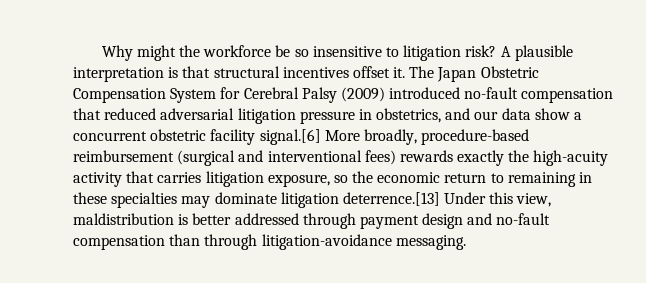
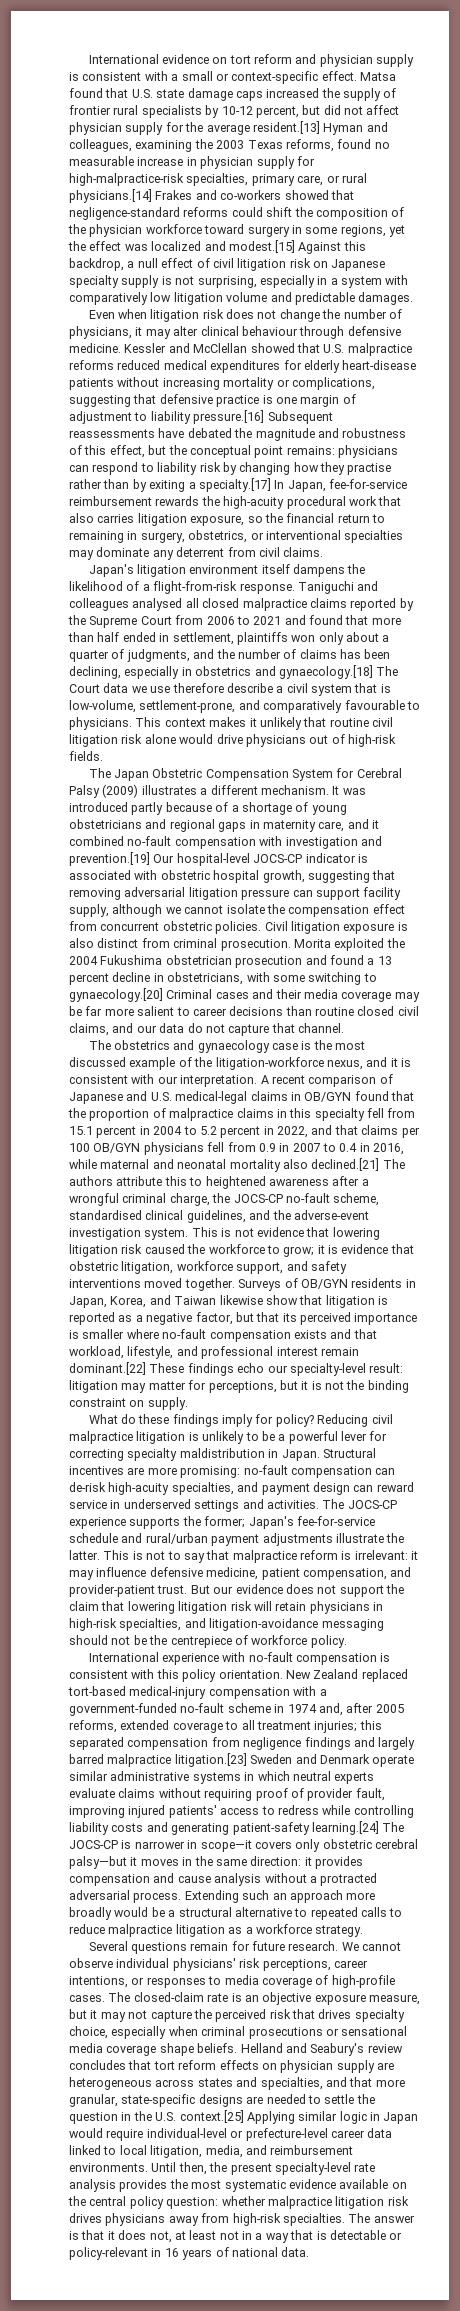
- Why might the workforce be so insensitive to litigation risk? A plausible interpretation is that structural incentives offset it. The Japan Obstetric Compensation System for Cerebral Palsy (2009) introduced no-fault compensation that reduced adversarial litigation pressure in obstetrics, and our data show a concurrent obstetric facility signal.[6] More broadly, procedure-based reimbursement (surgical and interventional fees) rewards exactly the high-acuity activity that carries litigation exposure, so the economic return to remaining in these specialties may dominate litigation deterrence.[13] Under this view, maldistribution is better addressed through payment design and no-fault compensation than through litigation-avoidance messaging.
+ International evidence on tort reform and physician supply is consistent with a small or context-specific effect. Matsa found that U.S. state damage caps increased the supply of frontier rural specialists by 10-12 percent, but did not affect physician supply for the average resident.[13] Hyman and colleagues, examining the 2003 Texas reforms, found no measurable increase in physician supply for high-malpractice-risk specialties, primary care, or rural physicians.[14] Frakes and co-workers showed that negligence-standard reforms could shift the composition of the physician workforce toward surgery in some regions, yet the effect was localized and modest.[15] Against this backdrop, a null effect of civil litigation risk on Japanese specialty supply is not surprising, especially in a system with comparatively low litigation volume and predictable damages.
+ Even when litigation risk does not change the number of physicians, it may alter clinical behaviour through defensive medicine. Kessler and McClellan showed that U.S. malpractice reforms reduced medical expenditures for elderly heart-disease patients without increasing mortality or complications, suggesting that defensive practice is one margin of adjustment to liability pressure.[16] Subsequent reassessments have debated the magnitude and robustness of this effect, but the conceptual point remains: physicians can respond to liability risk by changing how they practise rather than by exiting a specialty.[17] In Japan, fee-for-service reimbursement rewards the high-acuity procedural work that also carries litigation exposure, so the financial return to remaining in surgery, obstetrics, or interventional specialties may dominate any deterrent from civil claims.
+ Japan's litigation environment itself dampens the likelihood of a flight-from-risk response. Taniguchi and colleagues analysed all closed malpractice claims reported by the Supreme Court from 2006 to 2021 and found that more than half ended in settlement, plaintiffs won only about a quarter of judgments, and the number of claims has been declining, especially in obstetrics and gynaecology.[18] The Court data we use therefore describe a civil system that is low-volume, settlement-prone, and comparatively favourable to physicians. This context makes it unlikely that routine civil litigation risk alone would drive physicians out of high-risk fields.
+ The Japan Obstetric Compensation System for Cerebral Palsy (2009) illustrates a different mechanism. It was introduced partly because of a shortage of young obstetricians and regional gaps in maternity care, and it combined no-fault compensation with investigation and prevention.[19] Our hospital-level JOCS-CP indicator is associated with obstetric hospital growth, suggesting that removing adversarial litigation pressure can support facility supply, although we cannot isolate the compensation effect from concurrent obstetric policies. Civil litigation exposure is also distinct from criminal prosecution. Morita exploited the 2004 Fukushima obstetrician prosecution and found a 13 percent decline in obstetricians, with some switching to gynaecology.[20] Criminal cases and their media coverage may be far more salient to career decisions than routine closed civil claims, and our data do not capture that channel.
+ The obstetrics and gynaecology case is the most discussed example of the litigation-workforce nexus, and it is consistent with our interpretation. A recent comparison of Japanese and U.S. medical-legal claims in OB/GYN found that the proportion of malpractice claims in this specialty fell from 15.1 percent in 2004 to 5.2 percent in 2022, and that claims per 100 OB/GYN physicians fell from 0.9 in 2007 to 0.4 in 2016, while maternal and neonatal mortality also declined.[21] The authors attribute this to heightened awareness after a wrongful criminal charge, the JOCS-CP no-fault scheme, standardised clinical guidelines, and the adverse-event investigation system. This is not evidence that lowering litigation risk caused the workforce to grow; it is evidence that obstetric litigation, workforce support, and safety interventions moved together. Surveys of OB/GYN residents in Japan, Korea, and Taiwan likewise show that litigation is reported as a negative factor, but that its perceived importance is smaller where no-fault compensation exists and that workload, lifestyle, and professional interest remain dominant.[22] These findings echo our specialty-level result: litigation may matter for perceptions, but it is not the binding constraint on supply.
+ What do these findings imply for policy? Reducing civil malpractice litigation is unlikely to be a powerful lever for correcting specialty maldistribution in Japan. Structural incentives are more promising: no-fault compensation can de-risk high-acuity specialties, and payment design can reward service in underserved settings and activities. The JOCS-CP experience supports the former; Japan's fee-for-service schedule and rural/urban payment adjustments illustrate the latter. This is not to say that malpractice reform is irrelevant: it may influence defensive medicine, patient compensation, and provider-patient trust. But our evidence does not support the claim that lowering litigation risk will retain physicians in high-risk specialties, and litigation-avoidance messaging should not be the centrepiece of workforce policy.
+ International experience with no-fault compensation is consistent with this policy orientation. New Zealand replaced tort-based medical-injury compensation with a government-funded no-fault scheme in 1974 and, after 2005 reforms, extended coverage to all treatment injuries; this separated compensation from negligence findings and largely barred malpractice litigation.[23] Sweden and Denmark operate similar administrative systems in which neutral experts evaluate claims without requiring proof of provider fault, improving injured patients' access to redress while controlling liability costs and generating patient-safety learning.[24] The JOCS-CP is narrower in scope—it covers only obstetric cerebral palsy—but it moves in the same direction: it provides compensation and cause analysis without a protracted adversarial process. Extending such an approach more broadly would be a structural alternative to repeated calls to reduce malpractice litigation as a workforce strategy.
+ Several questions remain for future research. We cannot observe individual physicians' risk perceptions, career intentions, or responses to media coverage of high-profile cases. The closed-claim rate is an objective exposure measure, but it may not capture the perceived risk that drives specialty choice, especially when criminal prosecutions or sensational media coverage shape beliefs. Helland and Seabury's review concludes that tort reform effects on physician supply are heterogeneous across states and specialties, and that more granular, state-specific designs are needed to settle the question in the U.S. context.[25] Applying similar logic in Japan would require individual-level or prefecture-level career data linked to local litigation, media, and reimbursement environments. Until then, the present specialty-level rate analysis provides the most systematic evidence available on the central policy question: whether malpractice litigation risk drives physicians away from high-risk specialties. The answer is that it does not, at least not in a way that is detectable or policy-relevant in 16 years of national data.

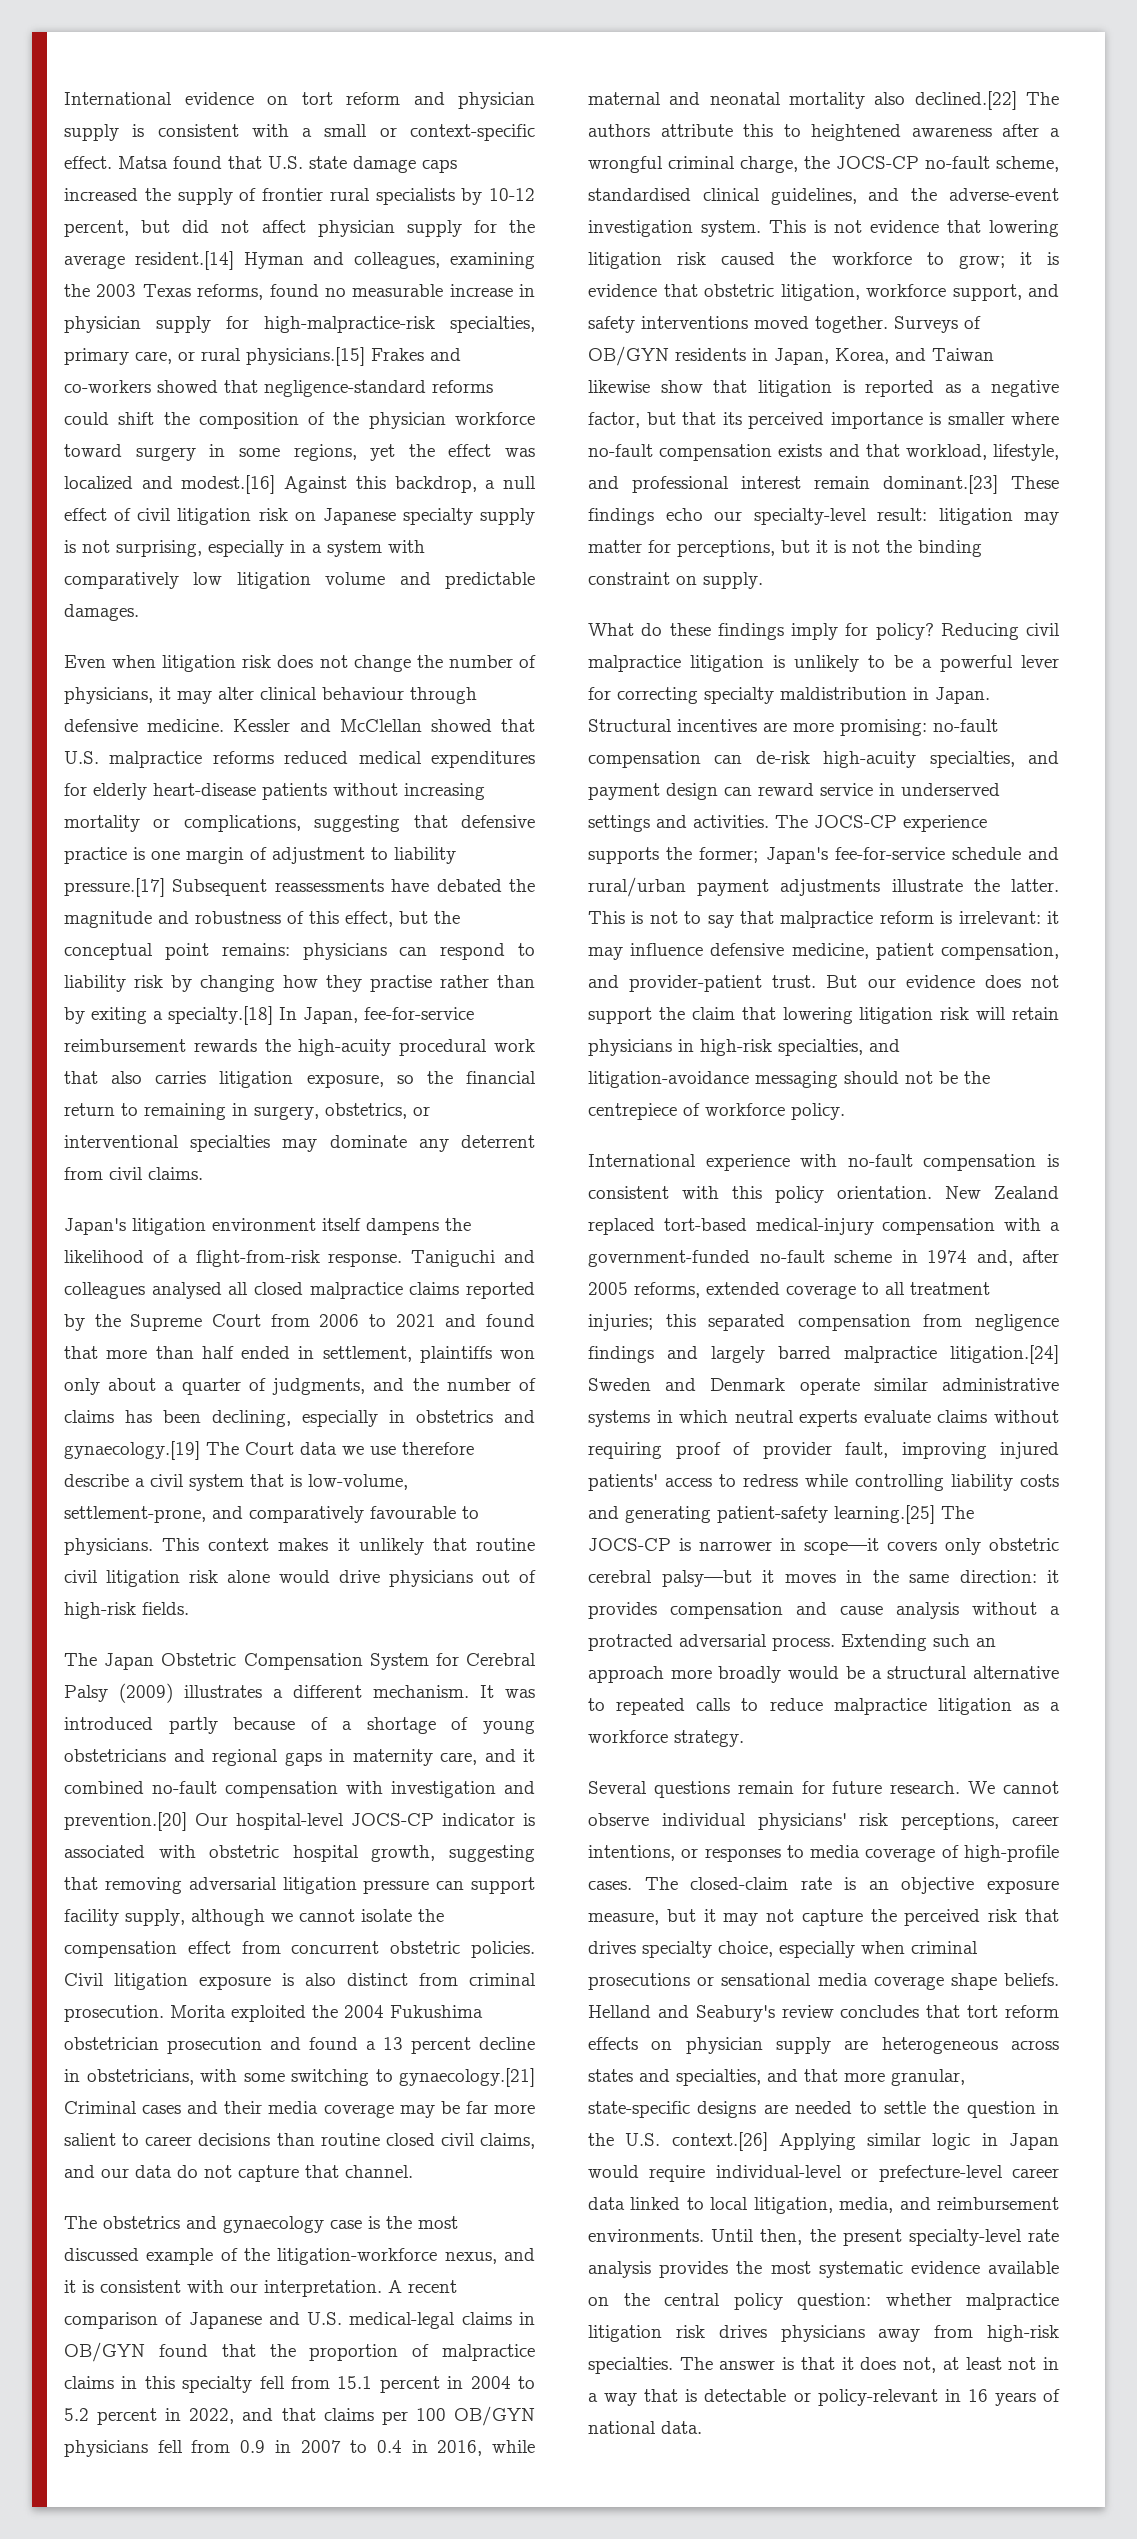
- Matsa found that U.S. state damage caps increased the supply of frontier rural specialists by 10-12 percent, but did not affect physician supply for the average resident.[13] Hyman and colleagues, examining the 2003 Texas reforms, found no measurable increase in physician supply for high-malpractice-risk specialties, primary care, or rural physicians.[14] Frakes and co-workers showed that negligence-standard reforms could shift the composition of the physician workforce toward surgery in some regions, yet the effect was localized and modest.[15] Against this backdrop, a null effect of civil litigation risk on Japanese specialty supply is not surprising, especially in a system with comparatively low litigation volume and predictable damages.
+ Matsa found that U.S. state damage caps increased the supply of frontier rural specialists by 10-12 percent, but did not affect physician supply for the average resident.[14] Hyman and colleagues, examining the 2003 Texas reforms, found no measurable increase in physician supply for high-malpractice-risk specialties, primary care, or rural physicians.[15] Frakes and co-workers showed that negligence-standard reforms could shift the composition of the physician workforce toward surgery in some regions, yet the effect was localized and modest.[16] Against this backdrop, a null effect of civil litigation risk on Japanese specialty supply is not surprising, especially in a system with comparatively low litigation volume and predictable damages.
- Kessler and McClellan showed that U.S. malpractice reforms reduced medical expenditures for elderly heart-disease patients without increasing mortality or complications, suggesting that defensive practice is one margin of adjustment to liability pressure.[16] Subsequent reassessments have debated the magnitude and robustness of this effect, but the conceptual point remains:
+ Kessler and McClellan showed that U.S. malpractice reforms reduced medical expenditures for elderly heart-disease patients without increasing mortality or complications, suggesting that defensive practice is one margin of adjustment to liability pressure.[17] Subsequent reassessments have debated the magnitude and robustness of this effect, but the conceptual point remains:
- physicians can respond to liability risk by changing how they practise rather than by exiting a specialty.[17] In Japan, fee-for-service reimbursement rewards the high-acuity procedural work that also carries litigation exposure, so the financial return to remaining in surgery, obstetrics, or interventional specialties may dominate any deterrent from civil claims.
+ physicians can respond to liability risk by changing how they practise rather than by exiting a specialty.[18] In Japan, fee-for-service reimbursement rewards the high-acuity procedural work that also carries litigation exposure, so the financial return to remaining in surgery, obstetrics, or interventional specialties may dominate any deterrent from civil claims.
- Taniguchi and colleagues analysed all closed malpractice claims reported by the Supreme Court from 2006 to 2021 and found that more than half ended in settlement, plaintiffs won only about a quarter of judgments, and the number of claims has been declining, especially in obstetrics and gynaecology.[18] The Court data we use therefore describe a civil system that is low-volume, settlement-prone, and comparatively favourable to physicians.
+ Taniguchi and colleagues analysed all closed malpractice claims reported by the Supreme Court from 2006 to 2021 and found that more than half ended in settlement, plaintiffs won only about a quarter of judgments, and the number of claims has been declining, especially in obstetrics and gynaecology.[19] The Court data we use therefore describe a civil system that is low-volume, settlement-prone, and comparatively favourable to physicians.
- It was introduced partly because of a shortage of young obstetricians and regional gaps in maternity care, and it combined no-fault compensation with investigation and prevention.[19] Our hospital-level JOCS-CP indicator is associated with obstetric hospital growth, suggesting that removing adversarial litigation pressure can support facility supply, although we cannot isolate the compensation effect from concurrent obstetric policies.
+ It was introduced partly because of a shortage of young obstetricians and regional gaps in maternity care, and it combined no-fault compensation with investigation and prevention.[20] Our hospital-level JOCS-CP indicator is associated with obstetric hospital growth, suggesting that removing adversarial litigation pressure can support facility supply, although we cannot isolate the compensation effect from concurrent obstetric policies.
- Morita exploited the 2004 Fukushima obstetrician prosecution and found a 13 percent decline in obstetricians, with some switching to gynaecology.[20] Criminal cases and their media coverage may be far more salient to career decisions than routine closed civil claims, and our data do not capture that channel.
+ Morita exploited the 2004 Fukushima obstetrician prosecution and found a 13 percent decline in obstetricians, with some switching to gynaecology.[21] Criminal cases and their media coverage may be far more salient to career decisions than routine closed civil claims, and our data do not capture that channel.
- A recent comparison of Japanese and U.S. medical-legal claims in OB/GYN found that the proportion of malpractice claims in this specialty fell from 15.1 percent in 2004 to 5.2 percent in 2022, and that claims per 100 OB/GYN physicians fell from 0.9 in 2007 to 0.4 in 2016, while maternal and neonatal mortality also declined.[21] The authors attribute this to heightened awareness after a wrongful criminal charge, the JOCS-CP no-fault scheme, standardised clinical guidelines, and the adverse-event investigation system.
+ A recent comparison of Japanese and U.S. medical-legal claims in OB/GYN found that the proportion of malpractice claims in this specialty fell from 15.1 percent in 2004 to 5.2 percent in 2022, and that claims per 100 OB/GYN physicians fell from 0.9 in 2007 to 0.4 in 2016, while maternal and neonatal mortality also declined.[22] The authors attribute this to heightened awareness after a wrongful criminal charge, the JOCS-CP no-fault scheme, standardised clinical guidelines, and the adverse-event investigation system.
- Surveys of OB/GYN residents in Japan, Korea, and Taiwan likewise show that litigation is reported as a negative factor, but that its perceived importance is smaller where no-fault compensation exists and that workload, lifestyle, and professional interest remain dominant.[22] These findings echo our specialty-level result: litigation may matter for perceptions, but it is not the binding constraint on supply.
+ Surveys of OB/GYN residents in Japan, Korea, and Taiwan likewise show that litigation is reported as a negative factor, but that its perceived importance is smaller where no-fault compensation exists and that workload, lifestyle, and professional interest remain dominant.[23] These findings echo our specialty-level result: litigation may matter for perceptions, but it is not the binding constraint on supply.
- this separated compensation from negligence findings and largely barred malpractice litigation.[23] Sweden and Denmark operate similar administrative systems in which neutral experts evaluate claims without requiring proof of provider fault, improving injured patients' access to redress while controlling liability costs and generating patient-safety learning.[24] The JOCS-CP is narrower in scope—it covers only obstetric cerebral palsy—but it moves in the same direction:
+ this separated compensation from negligence findings and largely barred malpractice litigation.[24] Sweden and Denmark operate similar administrative systems in which neutral experts evaluate claims without requiring proof of provider fault, improving injured patients' access to redress while controlling liability costs and generating patient-safety learning.[25] The JOCS-CP is narrower in scope—it covers only obstetric cerebral palsy—but it moves in the same direction:
- Helland and Seabury's review concludes that tort reform effects on physician supply are heterogeneous across states and specialties, and that more granular, state-specific designs are needed to settle the question in the U.S. context.[25] Applying similar logic in Japan would require individual-level or prefecture-level career data linked to local litigation, media, and reimbursement environments.
+ Helland and Seabury's review concludes that tort reform effects on physician supply are heterogeneous across states and specialties, and that more granular, state-specific designs are needed to settle the question in the U.S. context.[26] Applying similar logic in Japan would require individual-level or prefecture-level career data linked to local litigation, media, and reimbursement environments.

